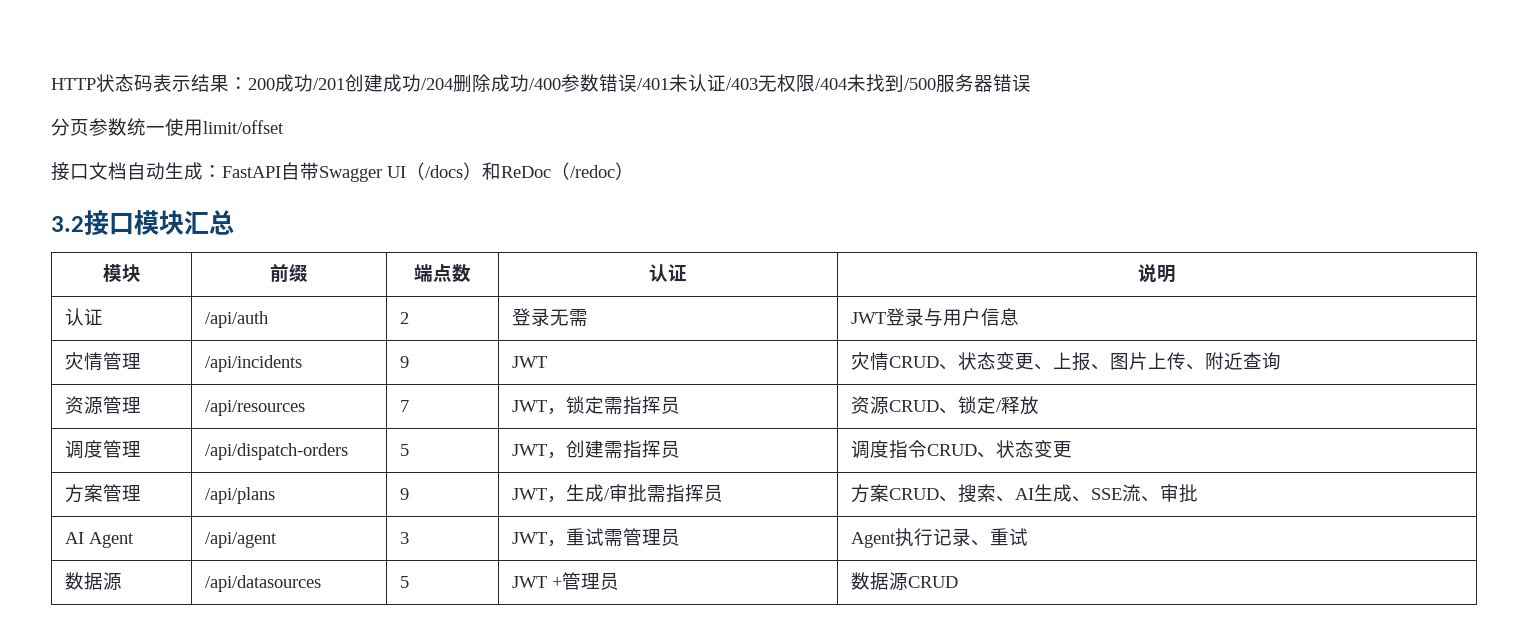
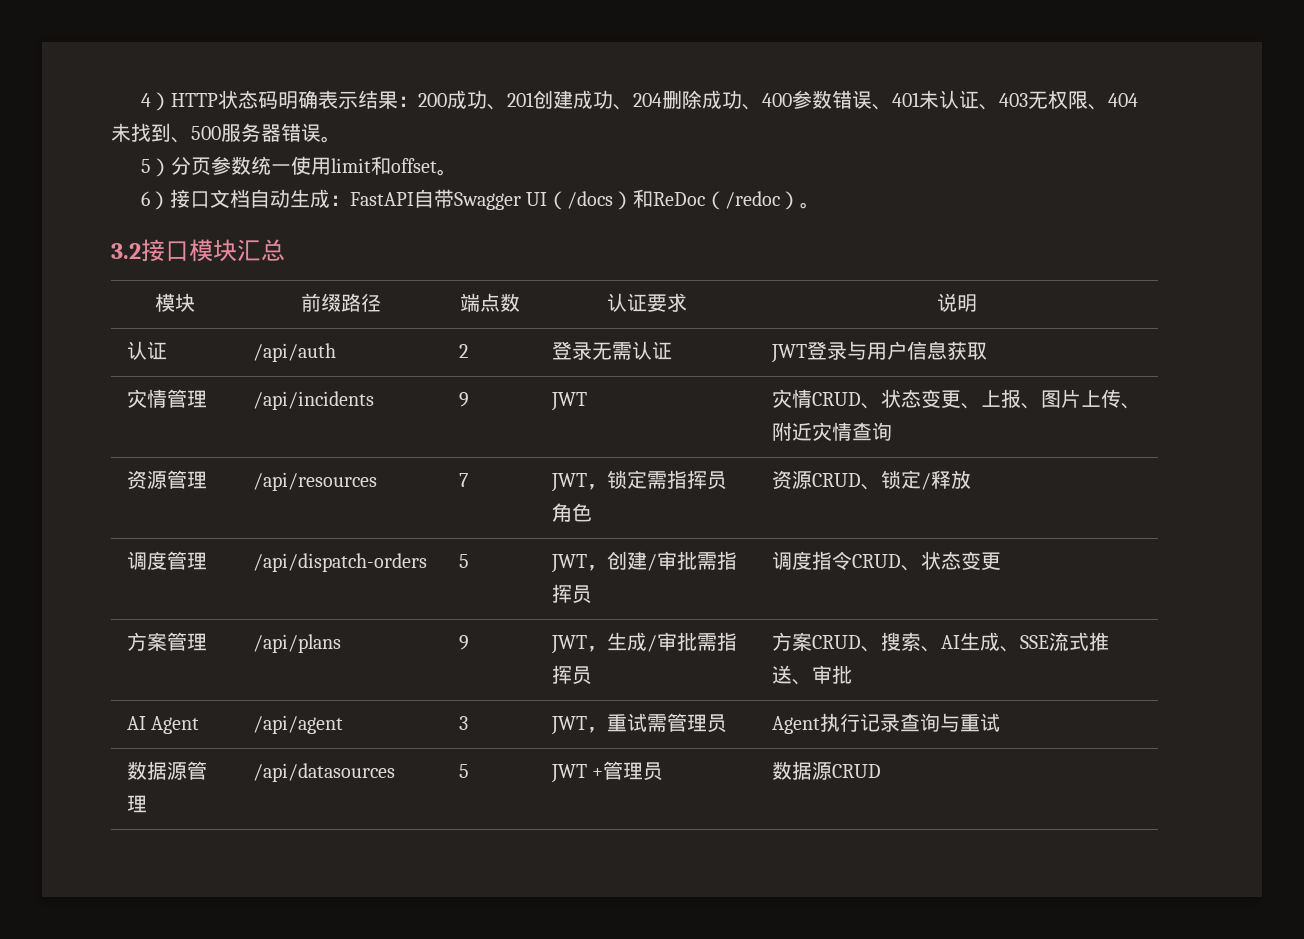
- HTTP状态码表示结果：200成功/201创建成功/204删除成功/400参数错误/401未认证/403无权限/404未找到/500服务器错误
- 分页参数统一使用limit/offset
- 接口文档自动生成：FastAPI自带Swagger UI（/docs）和ReDoc（/redoc）
+ 4）HTTP状态码明确表示结果：200成功、201创建成功、204删除成功、400参数错误、401未认证、403无权限、404未找到、500服务器错误。
+ 5）分页参数统一使用limit和offset。
+ 6）接口文档自动生成：FastAPI自带Swagger UI（/docs）和ReDoc（/redoc）。
- 模块 | 前缀 | 端点数 | 认证 | 说明
+ 模块 | 前缀路径 | 端点数 | 认证要求 | 说明
- 认证 | /api/auth | 2 | 登录无需 | JWT登录与用户信息
+ 认证 | /api/auth | 2 | 登录无需认证 | JWT登录与用户信息获取
- 灾情管理 | /api/incidents | 9 | JWT | 灾情CRUD、状态变更、上报、图片上传、附近查询
+ 灾情管理 | /api/incidents | 9 | JWT | 灾情CRUD、状态变更、上报、图片上传、附近灾情查询
- 资源管理 | /api/resources | 7 | JWT，锁定需指挥员 | 资源CRUD、锁定/释放
+ 资源管理 | /api/resources | 7 | JWT，锁定需指挥员角色 | 资源CRUD、锁定/释放
- 调度管理 | /api/dispatch-orders | 5 | JWT，创建需指挥员 | 调度指令CRUD、状态变更
+ 调度管理 | /api/dispatch-orders | 5 | JWT，创建/审批需指挥员 | 调度指令CRUD、状态变更
- 方案管理 | /api/plans | 9 | JWT，生成/审批需指挥员 | 方案CRUD、搜索、AI生成、SSE流、审批
+ 方案管理 | /api/plans | 9 | JWT，生成/审批需指挥员 | 方案CRUD、搜索、AI生成、SSE流式推送、审批
- AI Agent | /api/agent | 3 | JWT，重试需管理员 | Agent执行记录、重试
+ AI Agent | /api/agent | 3 | JWT，重试需管理员 | Agent执行记录查询与重试
- 数据源 | /api/datasources | 5 | JWT +管理员 | 数据源CRUD
+ 数据源管理 | /api/datasources | 5 | JWT +管理员 | 数据源CRUD

